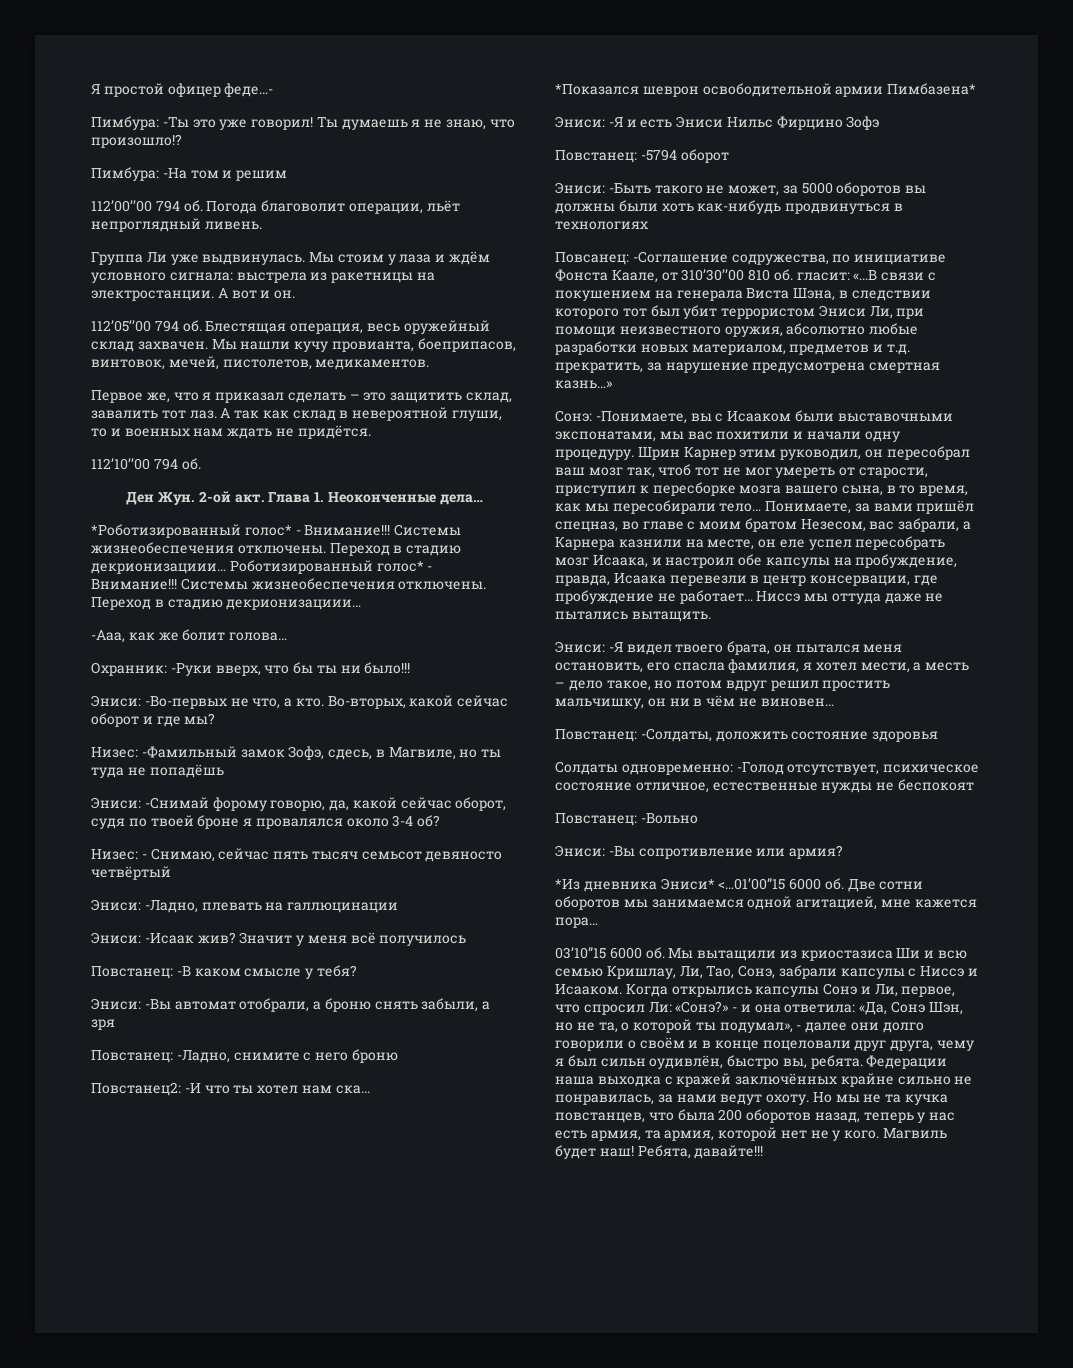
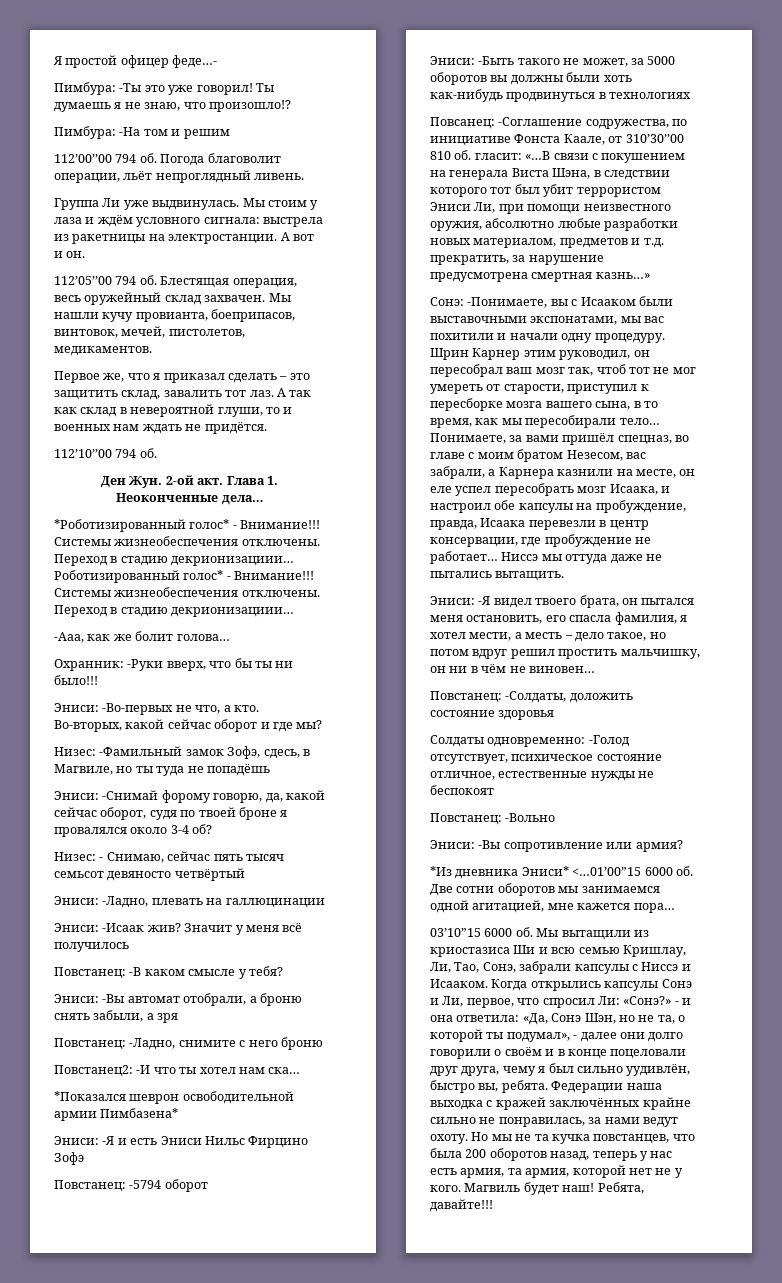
- - и она ответила: «Да, Сонэ Шэн, но не та, о которой ты подумал», - далее они долго говорили о своём и в конце поцеловали друг друга, чему я был сильн оудивлён, быстро вы, ребята.
+ - и она ответила: «Да, Сонэ Шэн, но не та, о которой ты подумал», - далее они долго говорили о своём и в конце поцеловали друг друга, чему я был сильно уудивлён, быстро вы, ребята.

